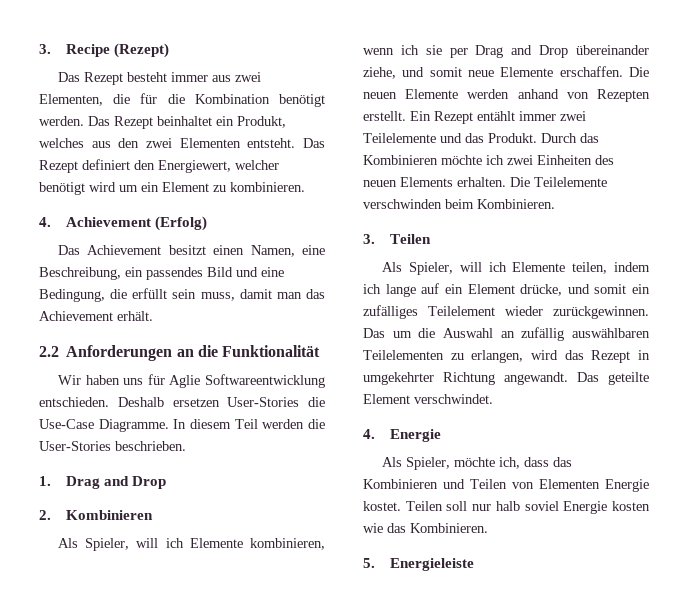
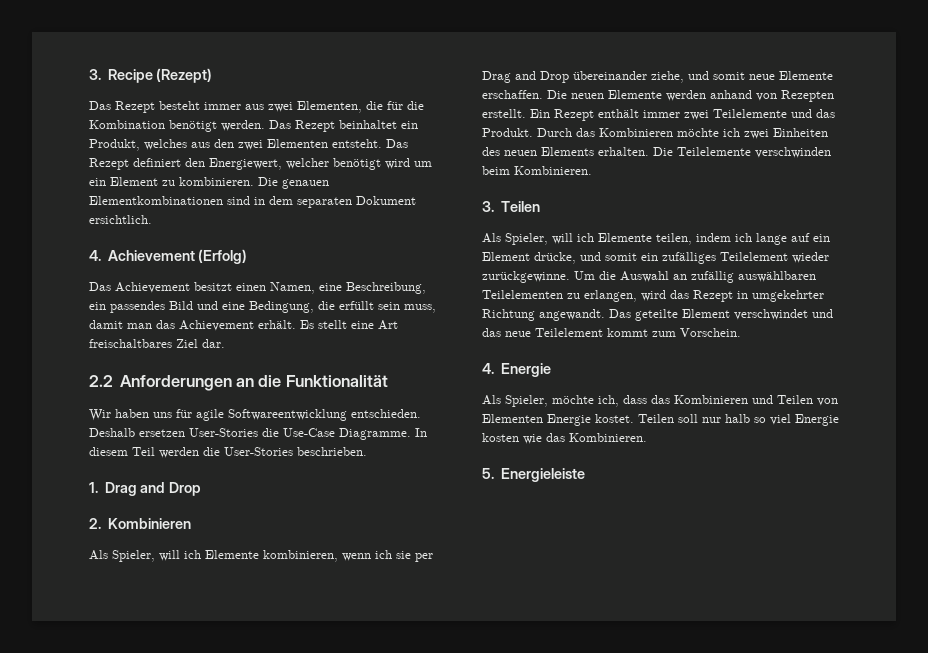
+ Die genauen Elementkombinationen sind in dem separaten Dokument ersichtlich.
+ Es stellt eine Art freischaltbares Ziel dar.
- Wir haben uns für Aglie Softwareentwicklung entschieden.
+ Wir haben uns für agile Softwareentwicklung entschieden.
- Ein Rezept entählt immer zwei Teilelemente und das Produkt.
+ Ein Rezept enthält immer zwei Teilelemente und das Produkt.
- Als Spieler, will ich Elemente teilen, indem ich lange auf ein Element drücke, und somit ein zufälliges Teilelement wieder zurückgewinnen. Das um die Auswahl an zufällig auswählbaren Teilelementen zu erlangen, wird das Rezept in umgekehrter Richtung angewandt.
+ Als Spieler, will ich Elemente teilen, indem ich lange auf ein Element drücke, und somit ein zufälliges Teilelement wieder zurückgewinne. Um die Auswahl an zufällig auswählbaren Teilelementen zu erlangen, wird das Rezept in umgekehrter Richtung angewandt.
- Das geteilte Element verschwindet.
+ Das geteilte Element verschwindet und das neue Teilelement kommt zum Vorschein.
- Teilen soll nur halb soviel Energie kosten wie das Kombinieren.
+ Teilen soll nur halb so viel Energie kosten wie das Kombinieren.

